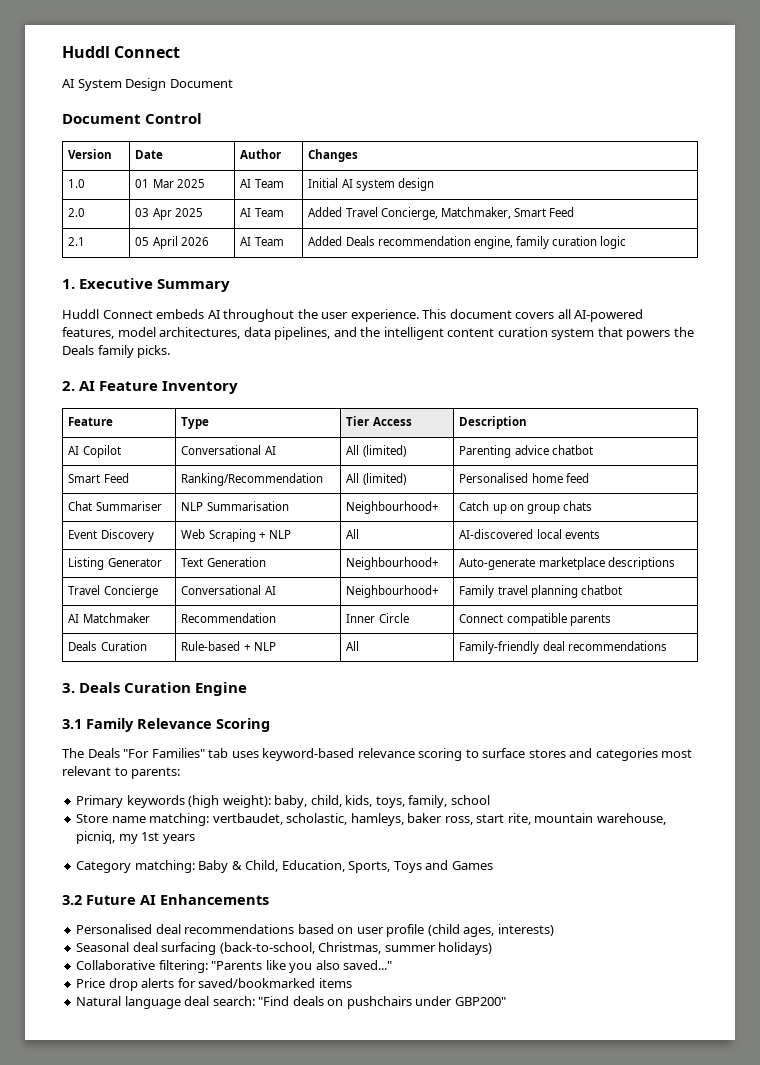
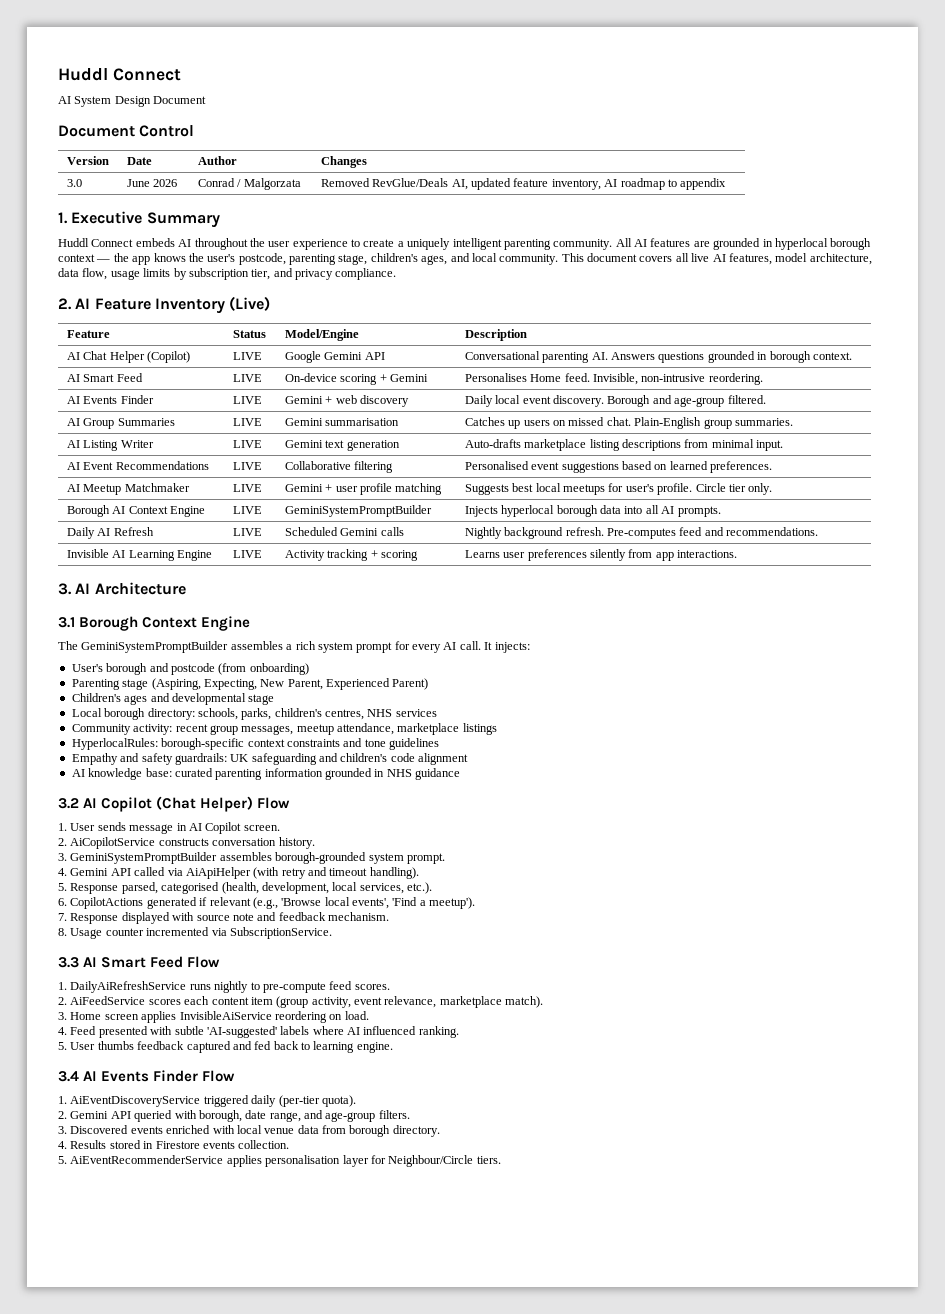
- 1.0 | 01 Mar 2025 | AI Team | Initial AI system design
- 2.0 | 03 Apr 2025 | AI Team | Added Travel Concierge, Matchmaker, Smart Feed
- 2.1 | 05 April 2026 | AI Team | Added Deals recommendation engine, family curation logic
+ 3.0 | June 2026 | Conrad / Malgorzata | Removed RevGlue/Deals AI, updated feature inventory, AI roadmap to appendix
- Huddl Connect embeds AI throughout the user experience. This document covers all AI-powered features, model architectures, data pipelines, and the intelligent content curation system that powers the Deals family picks.
+ Huddl Connect embeds AI throughout the user experience to create a uniquely intelligent parenting community. All AI features are grounded in hyperlocal borough context — the app knows the user's postcode, parenting stage, children's ages, and local community. This document covers all live AI features, model architecture, data flow, usage limits by subscription tier, and privacy compliance.
- 2. AI Feature Inventory
+ 2. AI Feature Inventory (Live)
- Feature | Type | Tier Access | Description
+ Feature | Status | Model/Engine | Description
- AI Copilot | Conversational AI | All (limited) | Parenting advice chatbot
- Smart Feed | Ranking/Recommendation | All (limited) | Personalised home feed
- Chat Summariser | NLP Summarisation | Neighbourhood+ | Catch up on group chats
- Event Discovery | Web Scraping + NLP | All | AI-discovered local events
- Listing Generator | Text Generation | Neighbourhood+ | Auto-generate marketplace descriptions
- Travel Concierge | Conversational AI | Neighbourhood+ | Family travel planning chatbot
- AI Matchmaker | Recommendation | Inner Circle | Connect compatible parents
- Deals Curation | Rule-based + NLP | All | Family-friendly deal recommendations
- 3. Deals Curation Engine
- 3.1 Family Relevance Scoring
- The Deals "For Families" tab uses keyword-based relevance scoring to surface stores and categories most relevant to parents:
- Primary keywords (high weight): baby, child, kids, toys, family, school
- Store name matching: vertbaudet, scholastic, hamleys, baker ross, start rite, mountain warehouse, picniq, my 1st years
- Category matching: Baby & Child, Education, Sports, Toys and Games
- 3.2 Future AI Enhancements
- Personalised deal recommendations based on user profile (child ages, interests)
- Seasonal deal surfacing (back-to-school, Christmas, summer holidays)
- Collaborative filtering: "Parents like you also saved..."
- Price drop alerts for saved/bookmarked items
- Natural language deal search: "Find deals on pushchairs under GBP200"
+ AI Chat Helper (Copilot) | LIVE | Google Gemini API | Conversational parenting AI. Answers questions grounded in borough context.
+ AI Smart Feed | LIVE | On-device scoring + Gemini | Personalises Home feed. Invisible, non-intrusive reordering.
+ AI Events Finder | LIVE | Gemini + web discovery | Daily local event discovery. Borough and age-group filtered.
+ AI Group Summaries | LIVE | Gemini summarisation | Catches up users on missed chat. Plain-English group summaries.
+ AI Listing Writer | LIVE | Gemini text generation | Auto-drafts marketplace listing descriptions from minimal input.
+ AI Event Recommendations | LIVE | Collaborative filtering | Personalised event suggestions based on learned preferences.
+ AI Meetup Matchmaker | LIVE | Gemini + user profile matching | Suggests best local meetups for user's profile. Circle tier only.
+ Borough AI Context Engine | LIVE | GeminiSystemPromptBuilder | Injects hyperlocal borough data into all AI prompts.
+ Daily AI Refresh | LIVE | Scheduled Gemini calls | Nightly background refresh. Pre-computes feed and recommendations.
+ Invisible AI Learning Engine | LIVE | Activity tracking + scoring | Learns user preferences silently from app interactions.
+ 3. AI Architecture
+ 3.1 Borough Context Engine
+ The GeminiSystemPromptBuilder assembles a rich system prompt for every AI call. It injects:
+ User's borough and postcode (from onboarding)
+ Parenting stage (Aspiring, Expecting, New Parent, Experienced Parent)
+ Children's ages and developmental stage
+ Local borough directory: schools, parks, children's centres, NHS services
+ Community activity: recent group messages, meetup attendance, marketplace listings
+ HyperlocalRules: borough-specific context constraints and tone guidelines
+ Empathy and safety guardrails: UK safeguarding and children's code alignment
+ AI knowledge base: curated parenting information grounded in NHS guidance
+ 3.2 AI Copilot (Chat Helper) Flow
+ 1. User sends message in AI Copilot screen.
+ 2. AiCopilotService constructs conversation history.
+ 3. GeminiSystemPromptBuilder assembles borough-grounded system prompt.
+ 4. Gemini API called via AiApiHelper (with retry and timeout handling).
+ 5. Response parsed, categorised (health, development, local services, etc.).
+ 6. CopilotActions generated if relevant (e.g., 'Browse local events', 'Find a meetup').
+ 7. Response displayed with source note and feedback mechanism.
+ 8. Usage counter incremented via SubscriptionService.
+ 3.3 AI Smart Feed Flow
+ 1. DailyAiRefreshService runs nightly to pre-compute feed scores.
+ 2. AiFeedService scores each content item (group activity, event relevance, marketplace match).
+ 3. Home screen applies InvisibleAiService reordering on load.
+ 4. Feed presented with subtle 'AI-suggested' labels where AI influenced ranking.
+ 5. User thumbs feedback captured and fed back to learning engine.
+ 3.4 AI Events Finder Flow
+ 1. AiEventDiscoveryService triggered daily (per-tier quota).
+ 2. Gemini API queried with borough, date range, and age-group filters.
+ 3. Discovered events enriched with local venue data from borough directory.
+ 4. Results stored in Firestore events collection.
+ 5. AiEventRecommenderService applies personalisation layer for Neighbour/Circle tiers.

